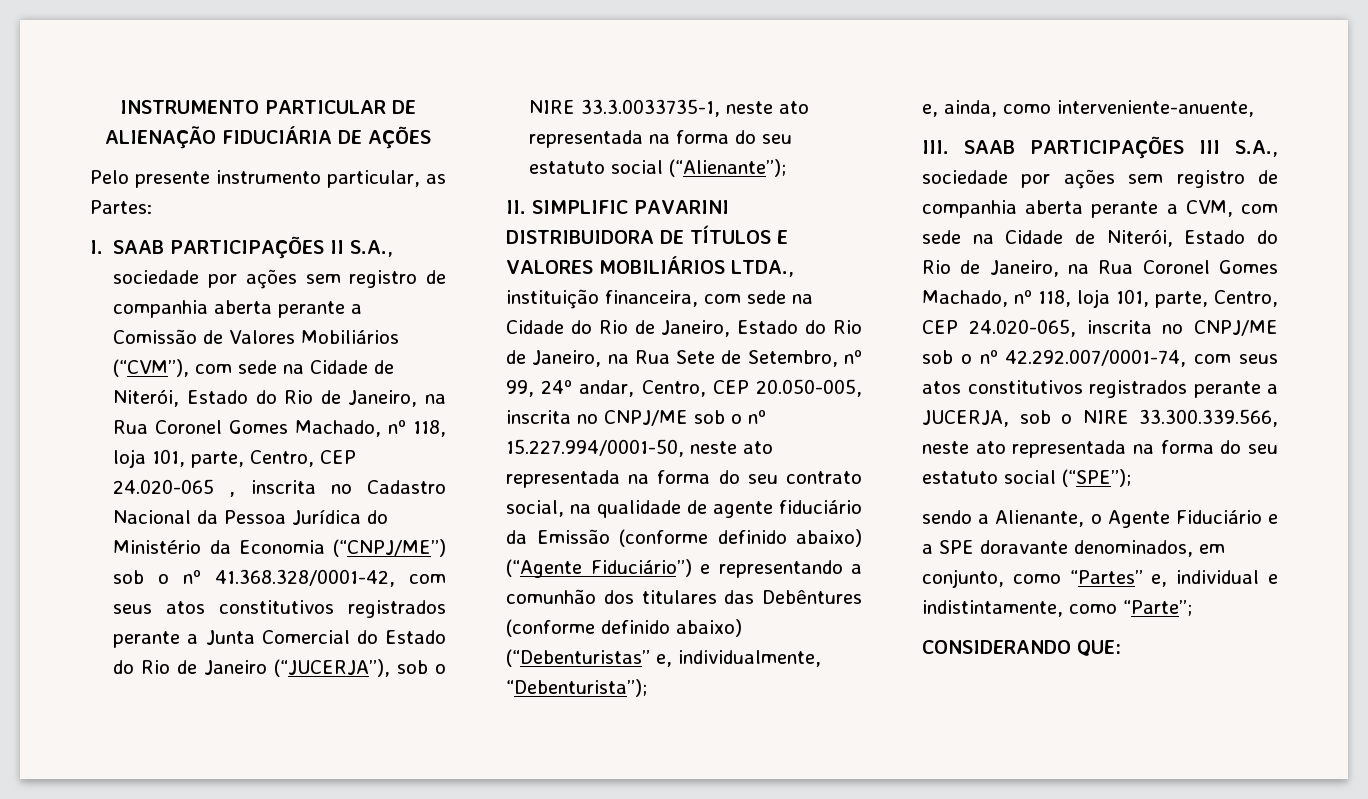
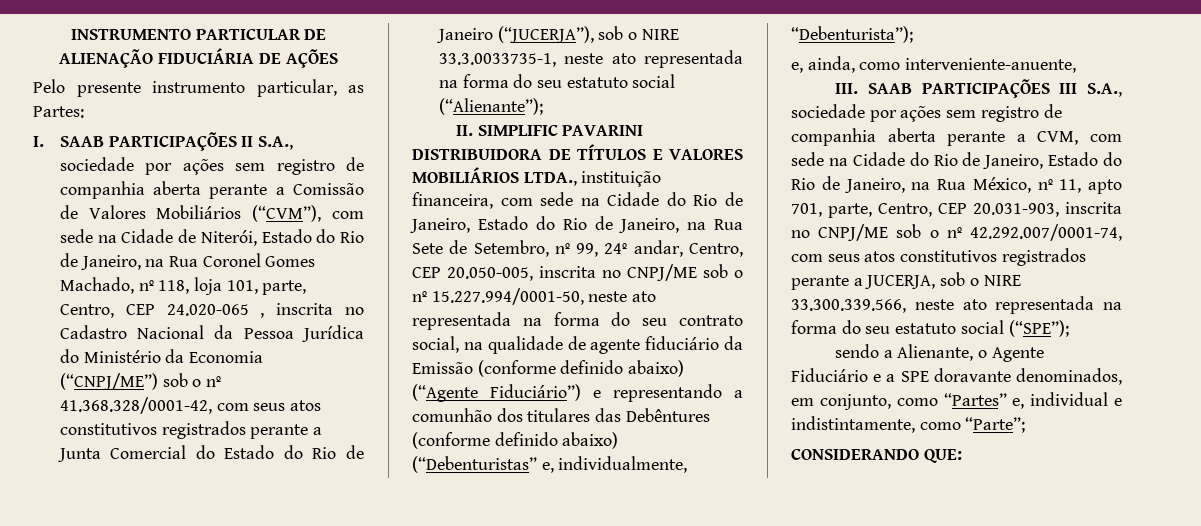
- III. SAAB PARTICIPAÇÕES III S.A., sociedade por ações sem registro de companhia aberta perante a CVM, com sede na Cidade de Niterói, Estado do Rio de Janeiro, na Rua Coronel Gomes Machado, nº 118, loja 101, parte, Centro, CEP 24.020-065, inscrita no CNPJ/ME sob o nº 42.292.007/0001-74, com seus atos constitutivos registrados perante a JUCERJA, sob o NIRE 33.300.339.566, neste ato representada na forma do seu estatuto social (“SPE”);
+ III. SAAB PARTICIPAÇÕES III S.A., sociedade por ações sem registro de companhia aberta perante a CVM, com sede na Cidade do Rio de Janeiro, Estado do Rio de Janeiro, na Rua México, nº 11, apto 701, parte, Centro, CEP 20.031-903, inscrita no CNPJ/ME sob o nº 42.292.007/0001-74, com seus atos constitutivos registrados perante a JUCERJA, sob o NIRE 33.300.339.566, neste ato representada na forma do seu estatuto social (“SPE”);

